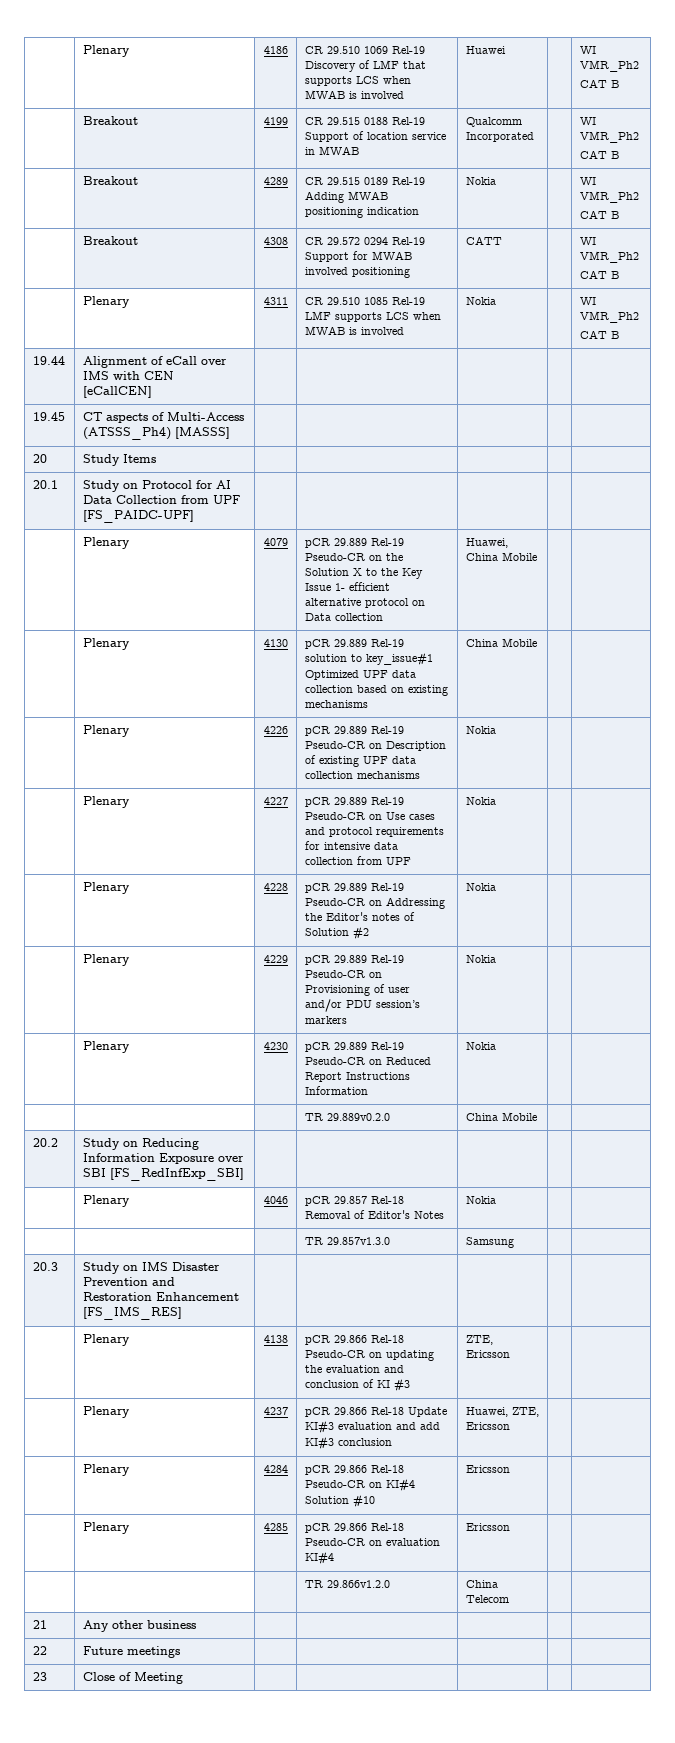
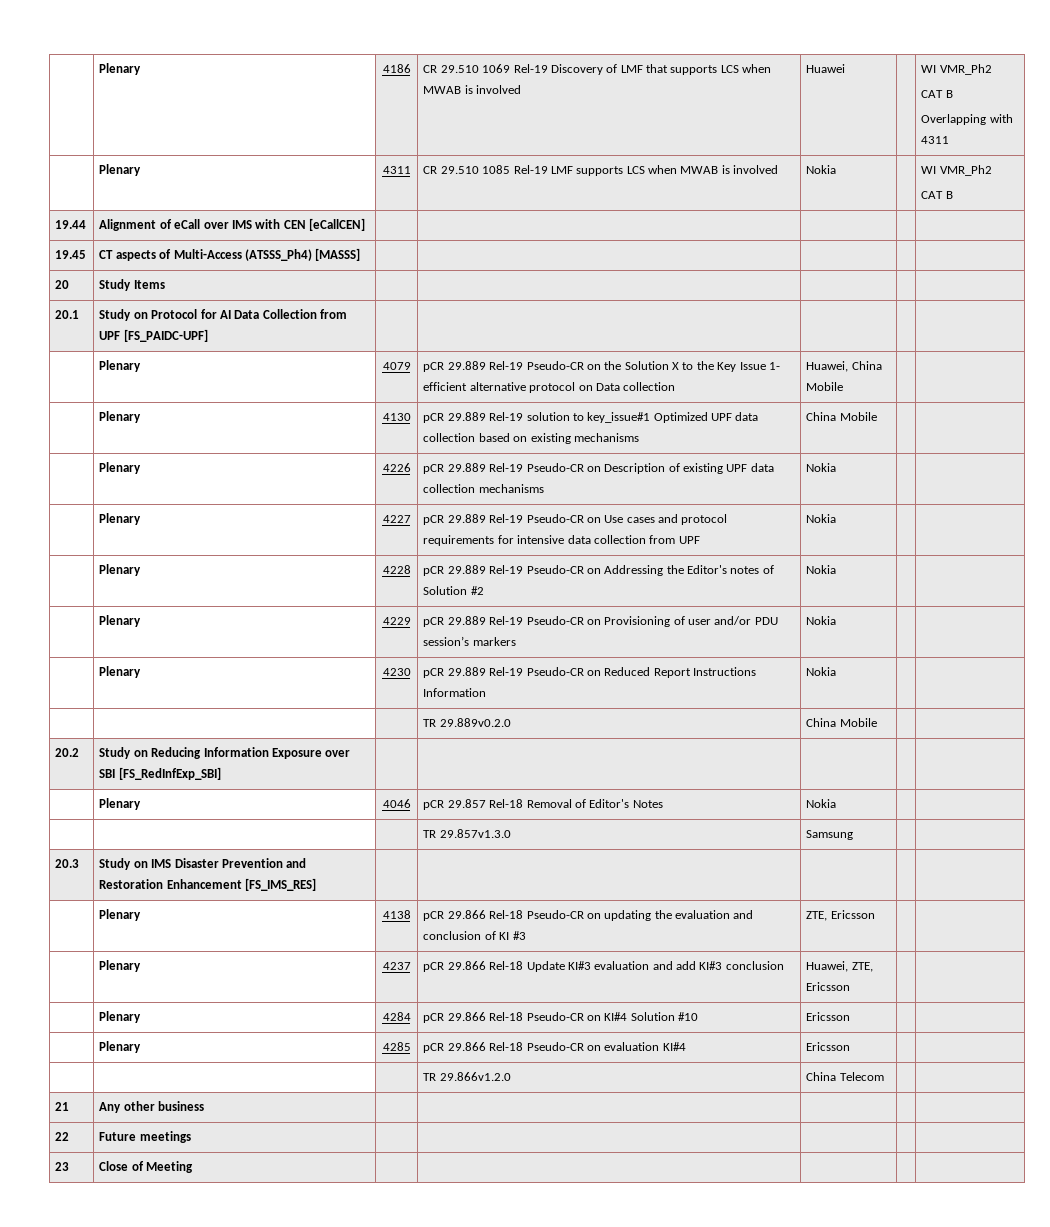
  | Plenary | 4186 | CR 29.510 1069 Rel-19 Discovery of LMF that supports LCS when MWAB is involved | Huawei | | WI VMR_Ph2
  CAT B
- | Breakout | 4199 | CR 29.515 0188 Rel-19 Support of location service in MWAB | Qualcomm Incorporated | | WI VMR_Ph2
- CAT B
- | Breakout | 4289 | CR 29.515 0189 Rel-19 Adding MWAB positioning indication | Nokia | | WI VMR_Ph2
- CAT B
- | Breakout | 4308 | CR 29.572 0294 Rel-19 Support for MWAB involved positioning | CATT | | WI VMR_Ph2
- CAT B
+ Overlapping with 4311

